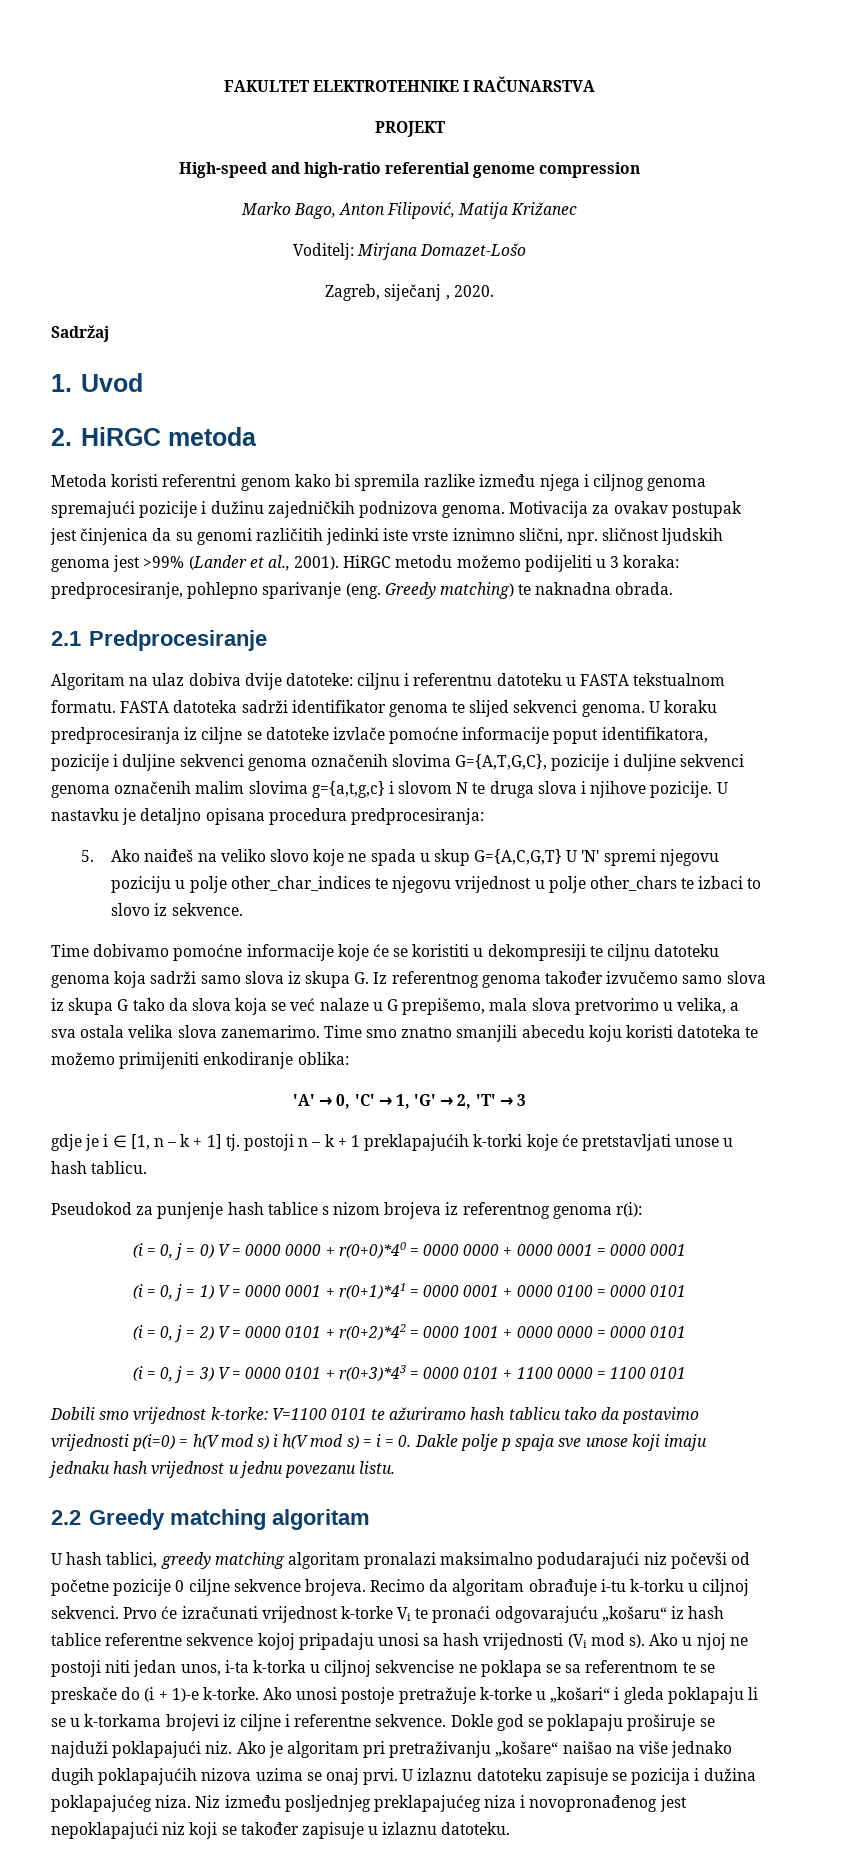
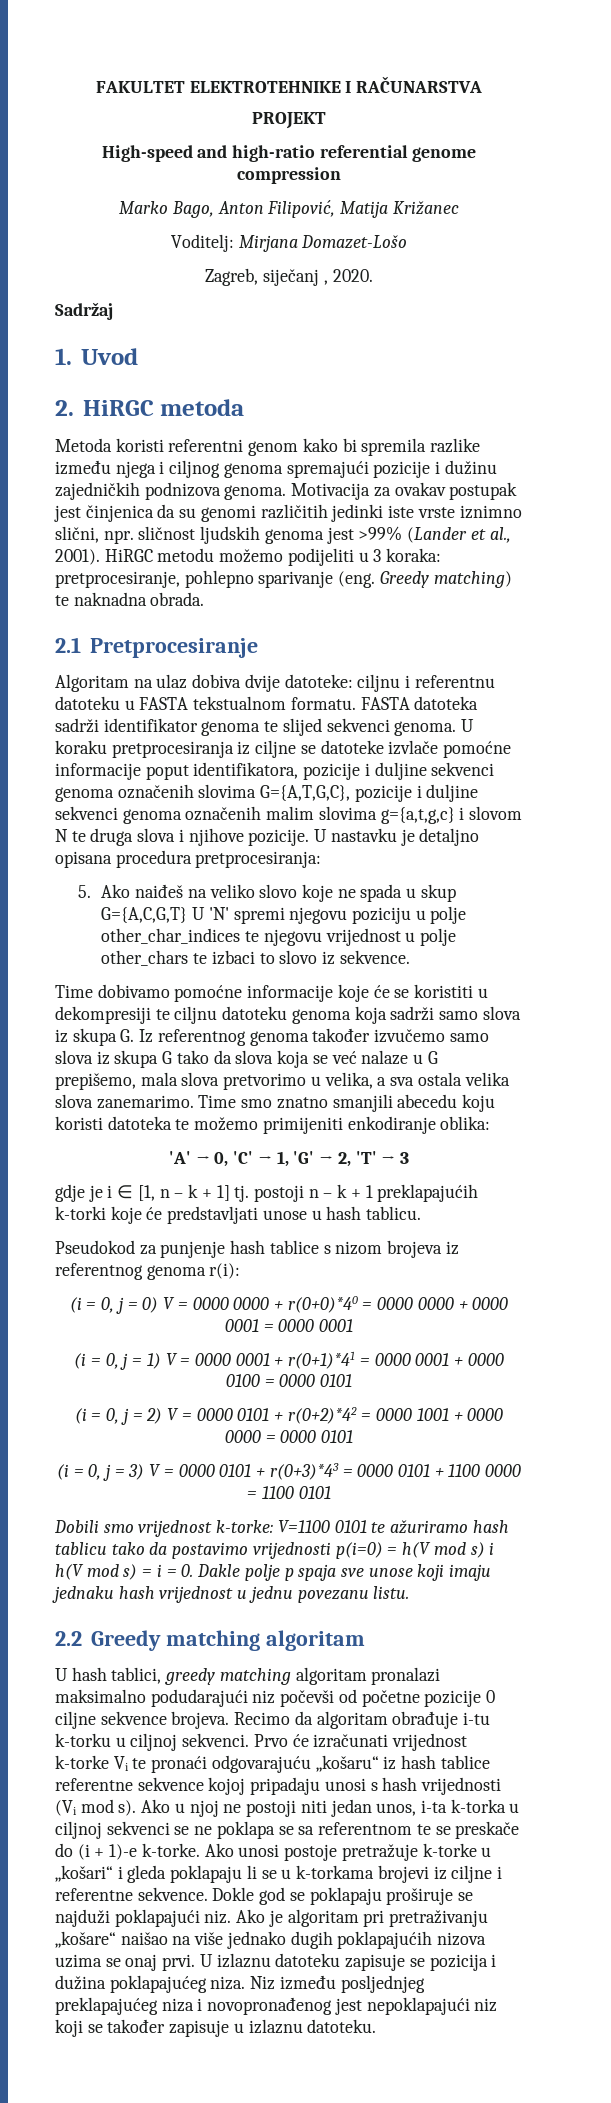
- HiRGC metodu možemo podijeliti u 3 koraka: predprocesiranje, pohlepno sparivanje (eng.
+ HiRGC metodu možemo podijeliti u 3 koraka: pretprocesiranje, pohlepno sparivanje (eng.
- 2.1 Predprocesiranje
+ 2.1 Pretprocesiranje
- U koraku predprocesiranja iz ciljne se datoteke izvlače pomoćne informacije poput identifikatora, pozicije i duljine sekvenci genoma označenih slovima G={A,T,G,C}, pozicije i duljine sekvenci genoma označenih malim slovima g={a,t,g,c} i slovom N te druga slova i njihove pozicije.
+ U koraku pretprocesiranja iz ciljne se datoteke izvlače pomoćne informacije poput identifikatora, pozicije i duljine sekvenci genoma označenih slovima G={A,T,G,C}, pozicije i duljine sekvenci genoma označenih malim slovima g={a,t,g,c} i slovom N te druga slova i njihove pozicije.
- U nastavku je detaljno opisana procedura predprocesiranja:
+ U nastavku je detaljno opisana procedura pretprocesiranja:
- gdje je i ∈ [1, n – k + 1] tj. postoji n – k + 1 preklapajućih k-torki koje će pretstavljati unose u hash tablicu.
+ gdje je i ∈ [1, n – k + 1] tj. postoji n – k + 1 preklapajućih k-torki koje će predstavljati unose u hash tablicu.
- Prvo će izračunati vrijednost k-torke Vi te pronaći odgovarajuću „košaru“ iz hash tablice referentne sekvence kojoj pripadaju unosi sa hash vrijednosti (Vi mod s).
+ Prvo će izračunati vrijednost k-torke Vi te pronaći odgovarajuću „košaru“ iz hash tablice referentne sekvence kojoj pripadaju unosi s hash vrijednosti (Vi mod s).
- Ako u njoj ne postoji niti jedan unos, i-ta k-torka u ciljnoj sekvencise ne poklapa se sa referentnom te se preskače do (i + 1)-e k-torke.
+ Ako u njoj ne postoji niti jedan unos, i-ta k-torka u ciljnoj sekvenci se ne poklapa se sa referentnom te se preskače do (i + 1)-e k-torke.

